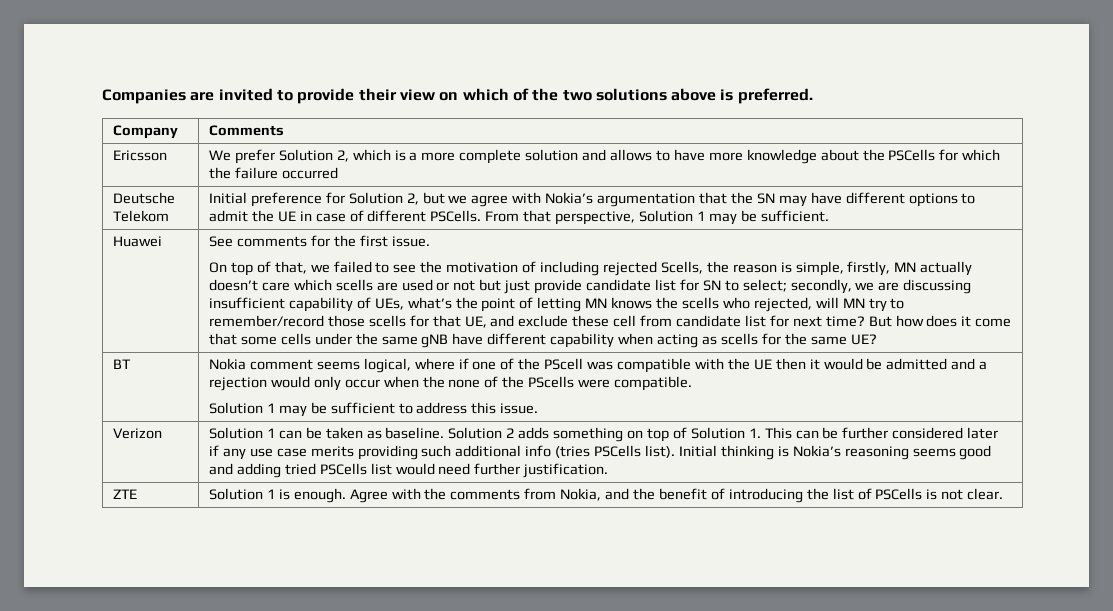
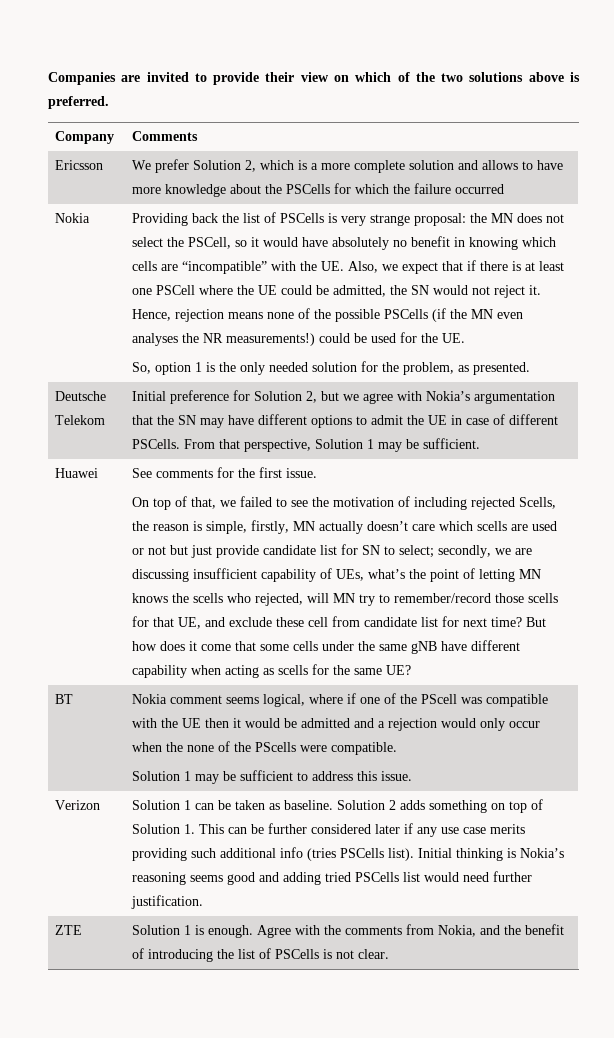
+ Nokia | Providing back the list of PSCells is very strange proposal: the MN does not select the PSCell, so it would have absolutely no benefit in knowing which cells are “incompatible” with the UE. Also, we expect that if there is at least one PSCell where the UE could be admitted, the SN would not reject it. Hence, rejection means none of the possible PSCells (if the MN even analyses the NR measurements!) could be used for the UE.
+ So, option 1 is the only needed solution for the problem, as presented.

